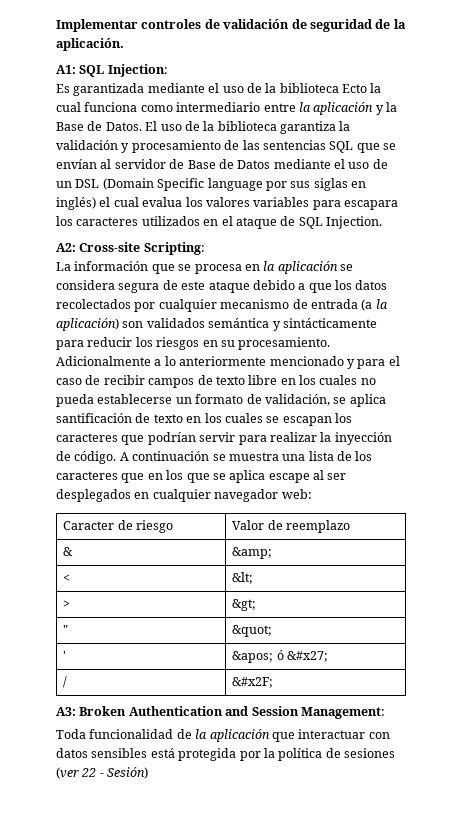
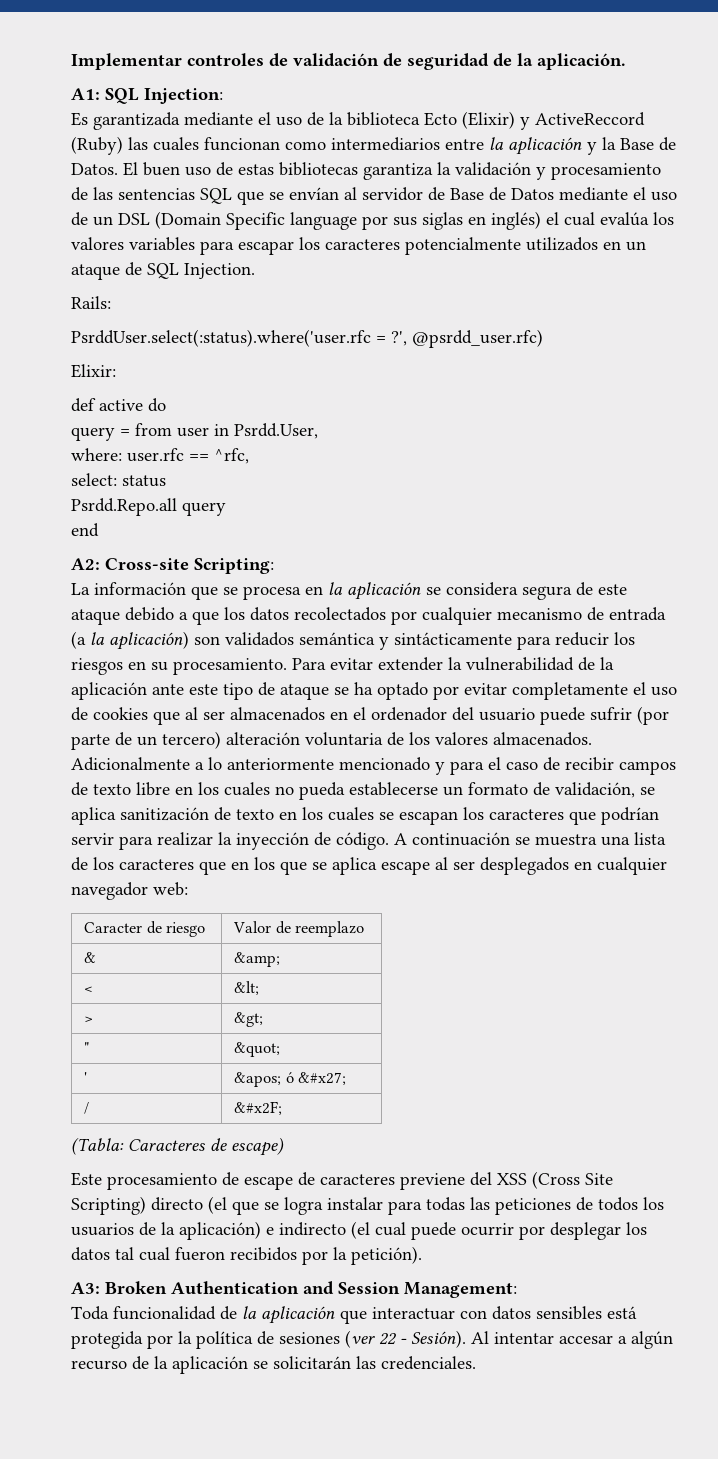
- Es garantizada mediante el uso de la biblioteca Ecto la cual funciona como intermediario entre la aplicación y la Base de Datos.
+ Es garantizada mediante el uso de la biblioteca Ecto (Elixir) y ActiveReccord (Ruby) las cuales funcionan como intermediarios entre la aplicación y la Base de Datos.
- El uso de la biblioteca garantiza la validación y procesamiento de las sentencias SQL que se envían al servidor de Base de Datos mediante el uso de un DSL (Domain Specific language por sus siglas en inglés) el cual evalua los valores variables para escapara los caracteres utilizados en el ataque de SQL Injection.
+ El buen uso de estas bibliotecas garantiza la validación y procesamiento de las sentencias SQL que se envían al servidor de Base de Datos mediante el uso de un DSL (Domain Specific language por sus siglas en inglés) el cual evalúa los valores variables para escapar los caracteres potencialmente utilizados en un ataque de SQL Injection.
+ Rails:
+ PsrddUser.select(:status).where('user.rfc = ?', @psrdd_user.rfc)
+ Elixir:
+ def active do
+ query = from user in Psrdd.User,
+ where: user.rfc == ^rfc,
+ select: status
+ Psrdd.Repo.all query
+ end
+ Para evitar extender la vulnerabilidad de la aplicación ante este tipo de ataque se ha optado por evitar completamente el uso de cookies que al ser almacenados en el ordenador del usuario puede sufrir (por parte de un tercero) alteración voluntaria de los valores almacenados.
- Adicionalmente a lo anteriormente mencionado y para el caso de recibir campos de texto libre en los cuales no pueda establecerse un formato de validación, se aplica santificación de texto en los cuales se escapan los caracteres que podrían servir para realizar la inyección de código.
+ Adicionalmente a lo anteriormente mencionado y para el caso de recibir campos de texto libre en los cuales no pueda establecerse un formato de validación, se aplica sanitización de texto en los cuales se escapan los caracteres que podrían servir para realizar la inyección de código.
+ (Tabla: Caracteres de escape)
+ Este procesamiento de escape de caracteres previene del XSS (Cross Site Scripting) directo (el que se logra instalar para todas las peticiones de todos los usuarios de la aplicación) e indirecto (el cual puede ocurrir por desplegar los datos tal cual fueron recibidos por la petición).
- Toda funcionalidad de la aplicación que interactuar con datos sensibles está protegida por la política de sesiones (ver 22 - Sesión)
+ Toda funcionalidad de la aplicación que interactuar con datos sensibles está protegida por la política de sesiones (ver 22 - Sesión). Al intentar accesar a algún recurso de la aplicación se solicitarán las credenciales.

